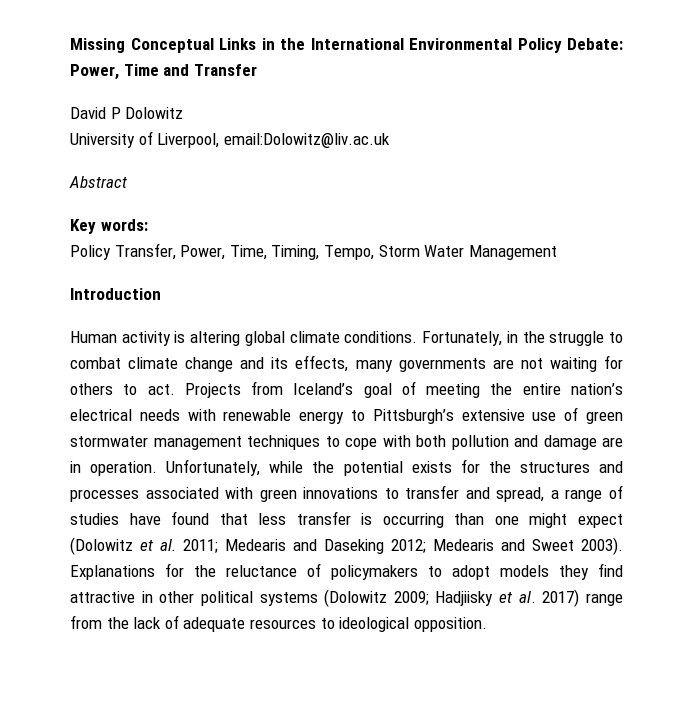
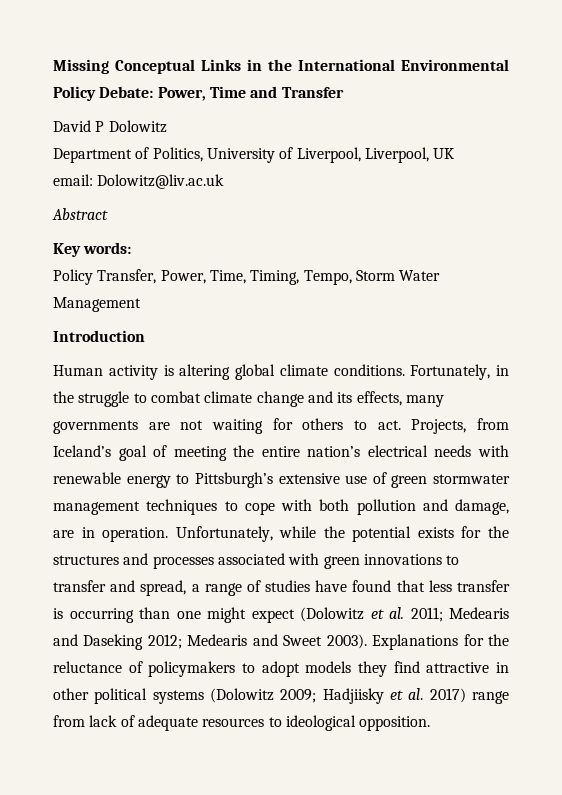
- University of Liverpool, email:Dolowitz@liv.ac.uk
+ Department of Politics, University of Liverpool, Liverpool, UK
+ email: Dolowitz@liv.ac.uk
- Projects from Iceland’s goal of meeting the entire nation’s electrical needs with renewable energy to Pittsburgh’s extensive use of green stormwater management techniques to cope with both pollution and damage are in operation.
+ Projects, from Iceland’s goal of meeting the entire nation’s electrical needs with renewable energy to Pittsburgh’s extensive use of green stormwater management techniques to cope with both pollution and damage, are in operation.
- Explanations for the reluctance of policymakers to adopt models they find attractive in other political systems (Dolowitz 2009; Hadjiisky et al. 2017) range from the lack of adequate resources to ideological opposition.
+ Explanations for the reluctance of policymakers to adopt models they find attractive in other political systems (Dolowitz 2009; Hadjiisky et al. 2017) range from lack of adequate resources to ideological opposition.

